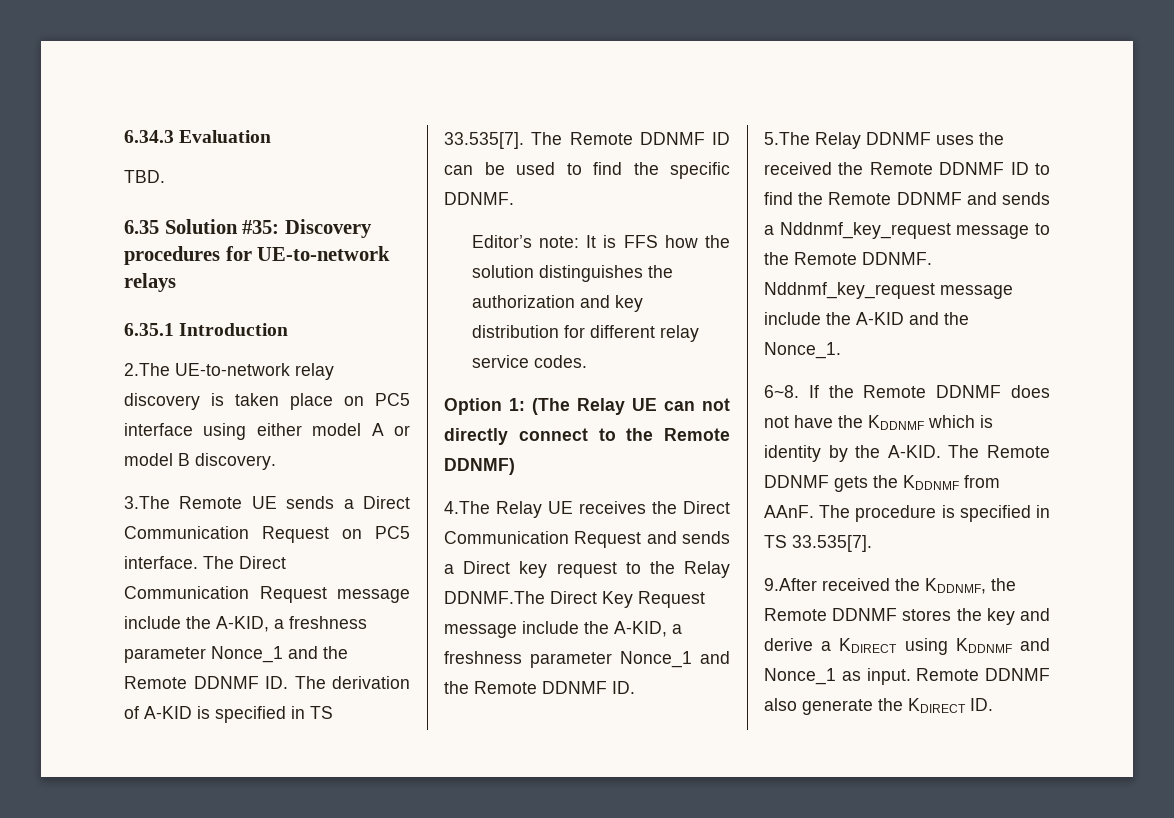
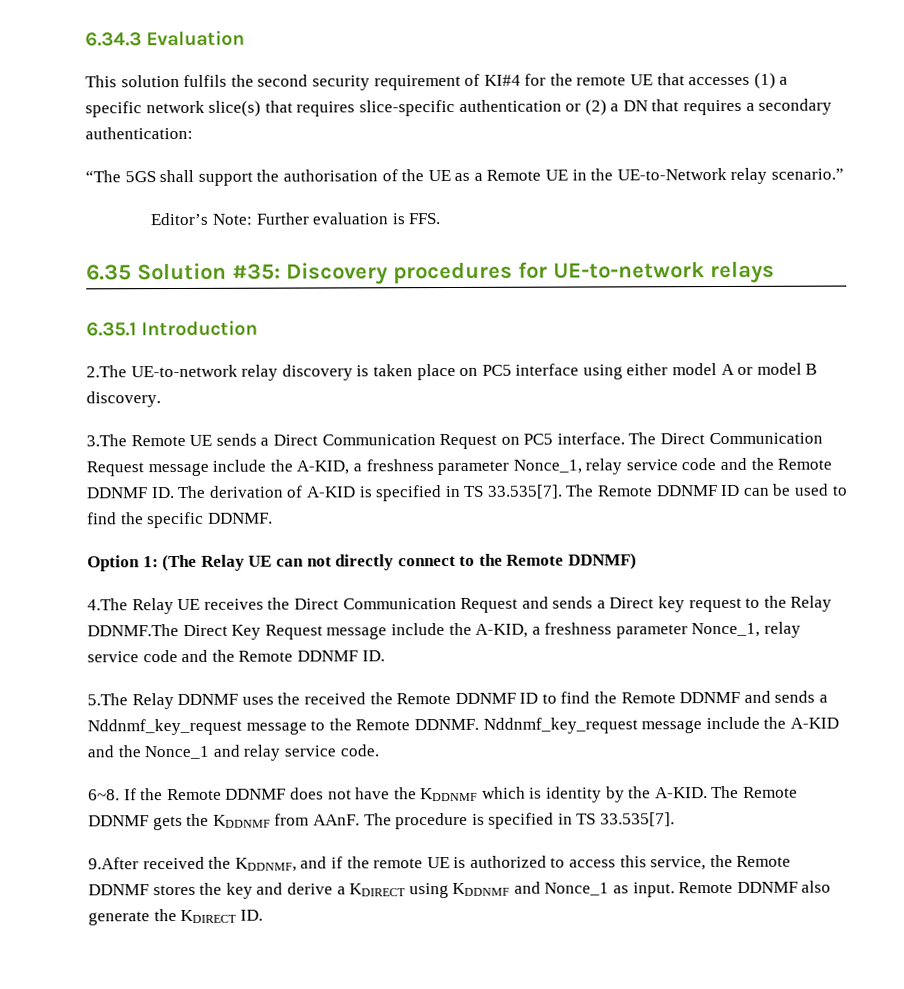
- TBD.
+ This solution fulfils the second security requirement of KI#4 for the remote UE that accesses (1) a specific network slice(s) that requires slice-specific authentication or (2) a DN that requires a secondary authentication:
+ “The 5GS shall support the authorisation of the UE as a Remote UE in the UE-to-Network relay scenario.”
+ Editor’s Note: Further evaluation is FFS.
- The Direct Communication Request message include the A-KID, a freshness parameter Nonce_1 and the Remote DDNMF ID. The derivation of A-KID is specified in TS 33.535[7]. The Remote DDNMF ID can be used to find the specific DDNMF.
+ The Direct Communication Request message include the A-KID, a freshness parameter Nonce_1, relay service code and the Remote DDNMF ID. The derivation of A-KID is specified in TS 33.535[7]. The Remote DDNMF ID can be used to find the specific DDNMF.
- Editor’s note: It is FFS how the solution distinguishes the authorization and key distribution for different relay service codes.
- 4.The Relay UE receives the Direct Communication Request and sends a Direct key request to the Relay DDNMF.The Direct Key Request message include the A-KID, a freshness parameter Nonce_1 and the Remote DDNMF ID.
+ 4.The Relay UE receives the Direct Communication Request and sends a Direct key request to the Relay DDNMF.The Direct Key Request message include the A-KID, a freshness parameter Nonce_1, relay service code and the Remote DDNMF ID.
- Nddnmf_key_request message include the A-KID and the Nonce_1.
+ Nddnmf_key_request message include the A-KID and the Nonce_1 and relay service code.
- 9.After received the KDDNMF, the Remote DDNMF stores the key and derive a KDIRECT using KDDNMF and Nonce_1 as input.
+ 9.After received the KDDNMF, and if the remote UE is authorized to access this service, the Remote DDNMF stores the key and derive a KDIRECT using KDDNMF and Nonce_1 as input.

